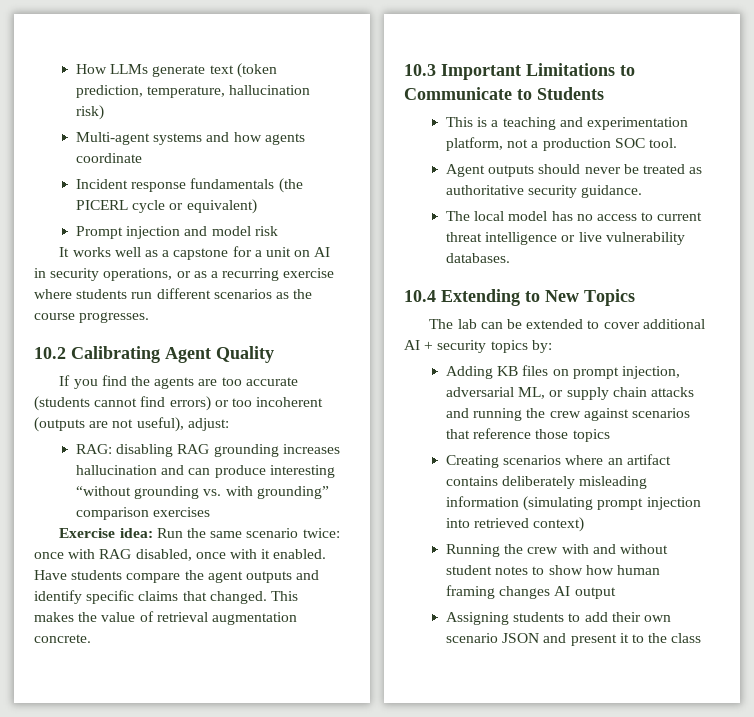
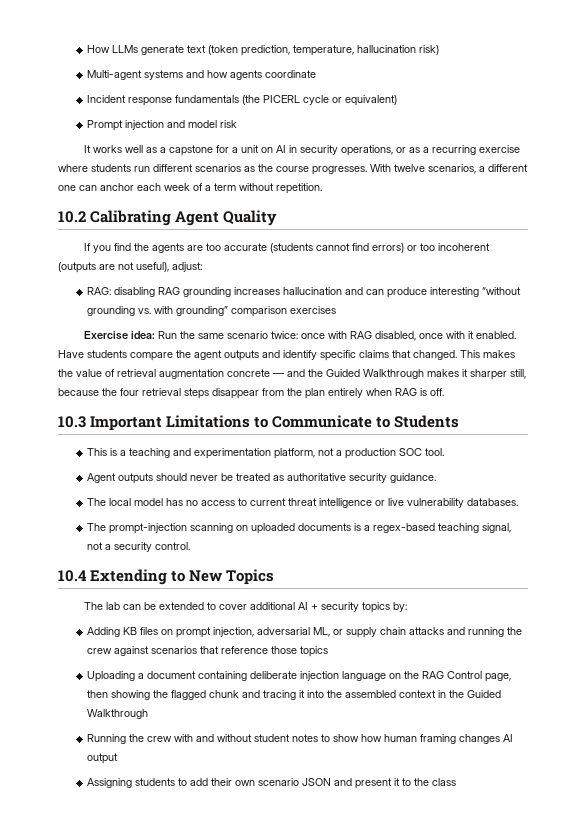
+ With twelve scenarios, a different one can anchor each week of a term without repetition.
- This makes the value of retrieval augmentation concrete.
+ This makes the value of retrieval augmentation concrete — and the Guided Walkthrough makes it sharper still, because the four retrieval steps disappear from the plan entirely when RAG is off.
+ The prompt-injection scanning on uploaded documents is a regex-based teaching signal, not a security control.
- Creating scenarios where an artifact contains deliberately misleading information (simulating prompt injection into retrieved context)
+ Uploading a document containing deliberate injection language on the RAG Control page, then showing the flagged chunk and tracing it into the assembled context in the Guided Walkthrough

